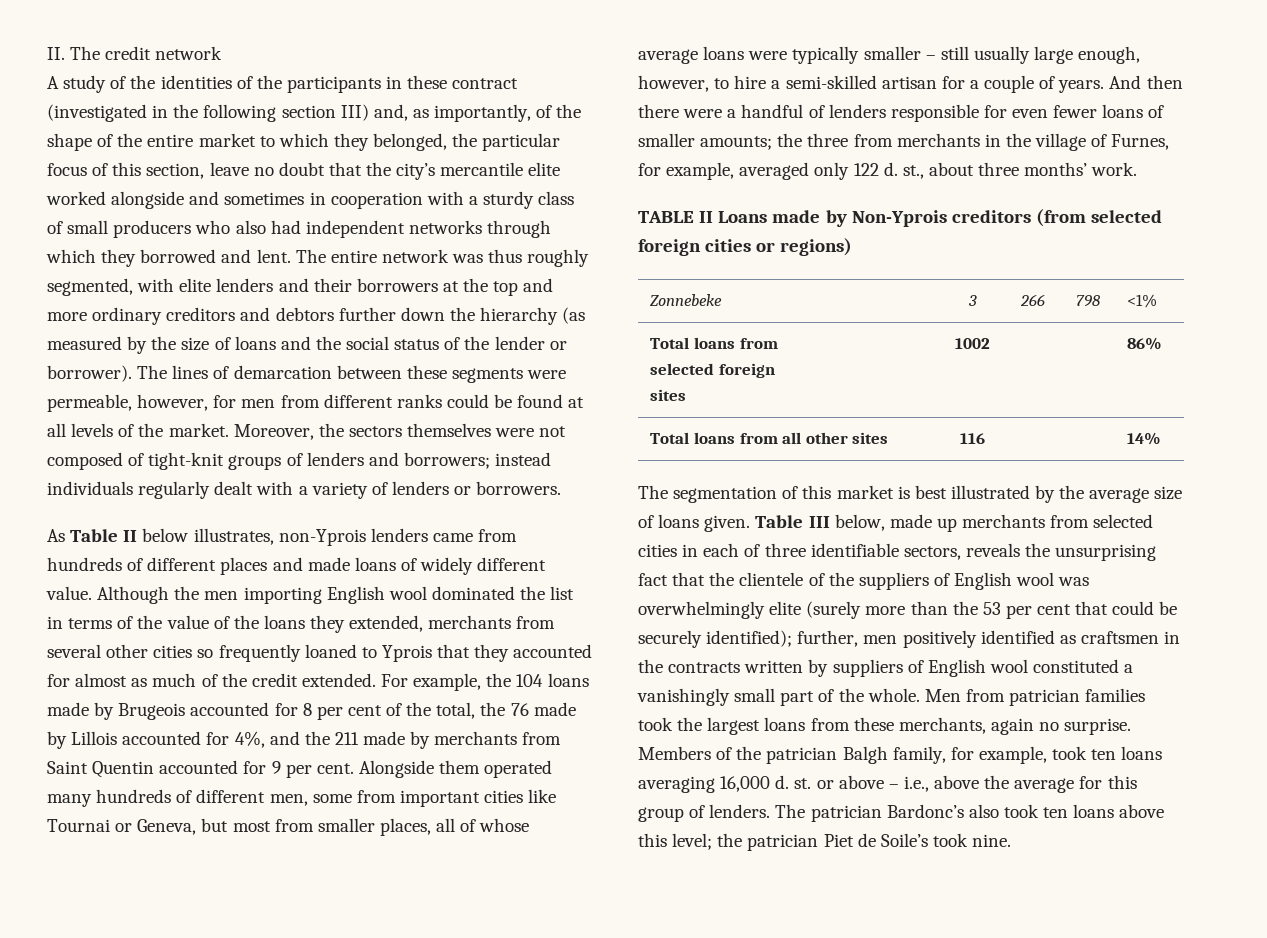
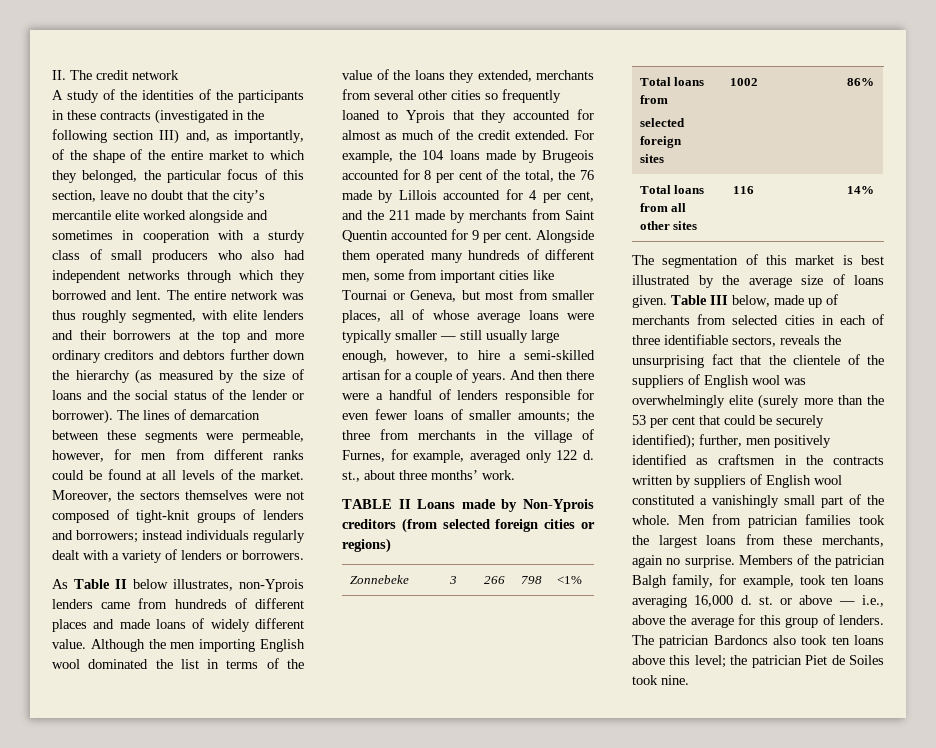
- A study of the identities of the participants in these contract (investigated in the following section III) and, as importantly, of the shape of the entire market to which they belonged, the particular focus of this section, leave no doubt that the city’s mercantile elite worked alongside and sometimes in cooperation with a sturdy class of small producers who also had independent networks through which they borrowed and lent.
+ A study of the identities of the participants in these contracts (investigated in the following section III) and, as importantly, of the shape of the entire market to which they belonged, the particular focus of this section, leave no doubt that the city’s mercantile elite worked alongside and sometimes in cooperation with a sturdy class of small producers who also had independent networks through which they borrowed and lent.
- For example, the 104 loans made by Brugeois accounted for 8 per cent of the total, the 76 made by Lillois accounted for 4%, and the 211 made by merchants from Saint Quentin accounted for 9 per cent.
+ For example, the 104 loans made by Brugeois accounted for 8 per cent of the total, the 76 made by Lillois accounted for 4 per cent, and the 211 made by merchants from Saint Quentin accounted for 9 per cent.
- Alongside them operated many hundreds of different men, some from important cities like Tournai or Geneva, but most from smaller places, all of whose average loans were typically smaller – still usually large enough, however, to hire a semi-skilled artisan for a couple of years.
+ Alongside them operated many hundreds of different men, some from important cities like Tournai or Geneva, but most from smaller places, all of whose average loans were typically smaller — still usually large enough, however, to hire a semi-skilled artisan for a couple of years.
- Table III below, made up merchants from selected cities in each of three identifiable sectors, reveals the unsurprising fact that the clientele of the suppliers of English wool was overwhelmingly elite (surely more than the 53 per cent that could be securely identified);
+ Table III below, made up of merchants from selected cities in each of three identifiable sectors, reveals the unsurprising fact that the clientele of the suppliers of English wool was overwhelmingly elite (surely more than the 53 per cent that could be securely identified);
- Members of the patrician Balgh family, for example, took ten loans averaging 16,000 d. st. or above – i.e., above the average for this group of lenders.
+ Members of the patrician Balgh family, for example, took ten loans averaging 16,000 d. st. or above — i.e., above the average for this group of lenders.
- The patrician Bardonc’s also took ten loans above this level; the patrician Piet de Soile’s took nine.
+ The patrician Bardoncs also took ten loans above this level; the patrician Piet de Soiles took nine.

